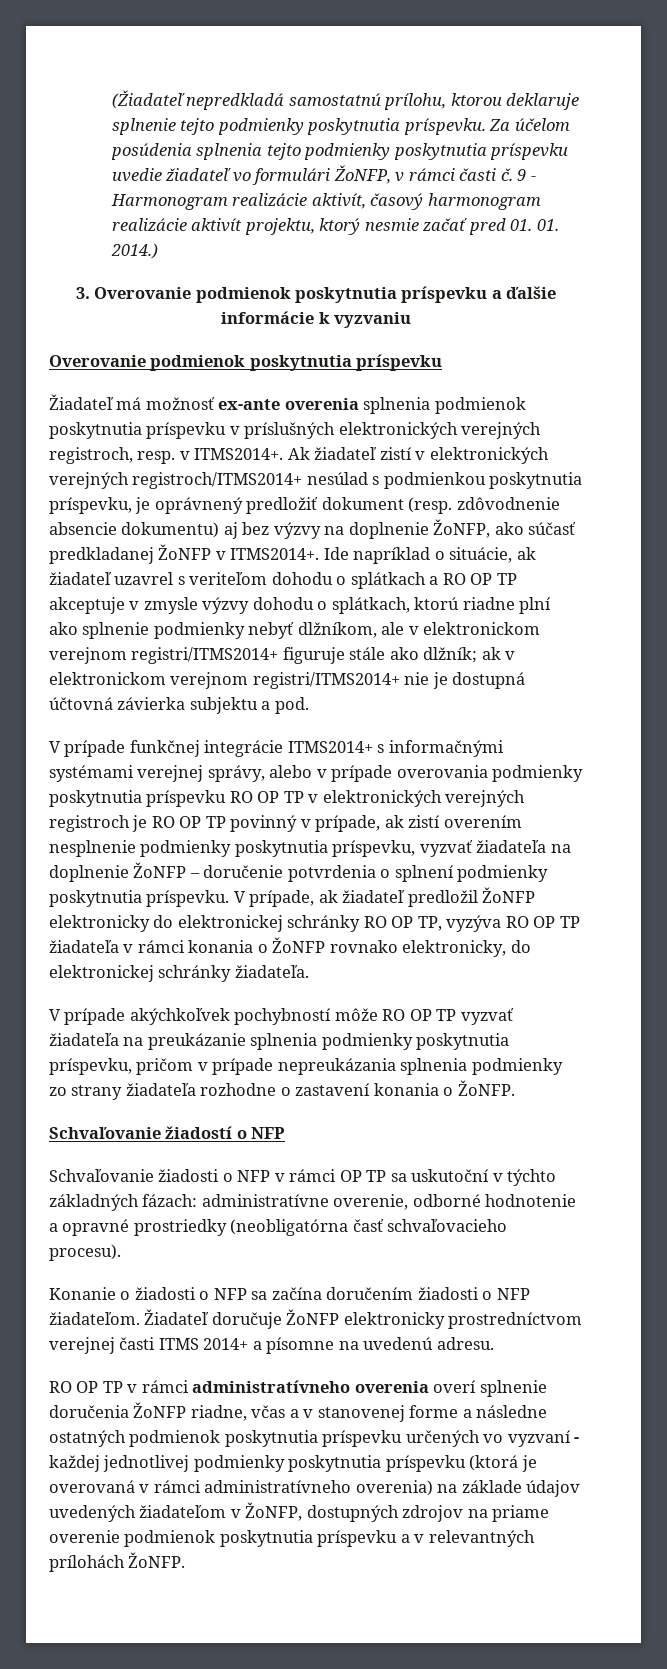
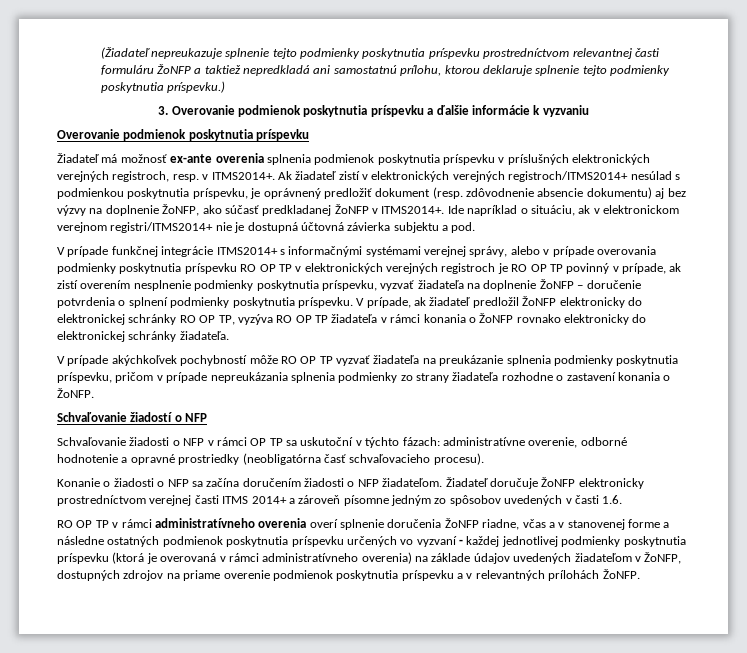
- (Žiadateľ nepredkladá samostatnú prílohu, ktorou deklaruje splnenie tejto podmienky poskytnutia príspevku. Za účelom posúdenia splnenia tejto podmienky poskytnutia príspevku uvedie žiadateľ vo formulári ŽoNFP, v rámci časti č. 9 - Harmonogram realizácie aktivít, časový harmonogram realizácie aktivít projektu, ktorý nesmie začať pred 01. 01. 2014.)
+ (Žiadateľ nepreukazuje splnenie tejto podmienky poskytnutia príspevku prostredníctvom relevantnej časti formuláru ŽoNFP a taktiež nepredkladá ani samostatnú prílohu, ktorou deklaruje splnenie tejto podmienky poskytnutia príspevku.)
- Ide napríklad o situácie, ak žiadateľ uzavrel s veriteľom dohodu o splátkach a RO OP TP akceptuje v zmysle výzvy dohodu o splátkach, ktorú riadne plní ako splnenie podmienky nebyť dlžníkom, ale v elektronickom verejnom registri/ITMS2014+ figuruje stále ako dlžník; ak v elektronickom verejnom registri/ITMS2014+ nie je dostupná účtovná závierka subjektu a pod.
+ Ide napríklad o situáciu, ak v elektronickom verejnom registri/ITMS2014+ nie je dostupná účtovná závierka subjektu a pod.
- V prípade, ak žiadateľ predložil ŽoNFP elektronicky do elektronickej schránky RO OP TP, vyzýva RO OP TP žiadateľa v rámci konania o ŽoNFP rovnako elektronicky, do elektronickej schránky žiadateľa.
+ V prípade, ak žiadateľ predložil ŽoNFP elektronicky do elektronickej schránky RO OP TP, vyzýva RO OP TP žiadateľa v rámci konania o ŽoNFP rovnako elektronicky do elektronickej schránky žiadateľa.
- Schvaľovanie žiadosti o NFP v rámci OP TP sa uskutoční v týchto základných fázach: administratívne overenie, odborné hodnotenie a opravné prostriedky (neobligatórna časť schvaľovacieho procesu).
+ Schvaľovanie žiadosti o NFP v rámci OP TP sa uskutoční v týchto fázach: administratívne overenie, odborné hodnotenie a opravné prostriedky (neobligatórna časť schvaľovacieho procesu).
- Žiadateľ doručuje ŽoNFP elektronicky prostredníctvom verejnej časti ITMS 2014+ a písomne na uvedenú adresu.
+ Žiadateľ doručuje ŽoNFP elektronicky prostredníctvom verejnej časti ITMS 2014+ a zároveň písomne jedným zo spôsobov uvedených v časti 1.6.

